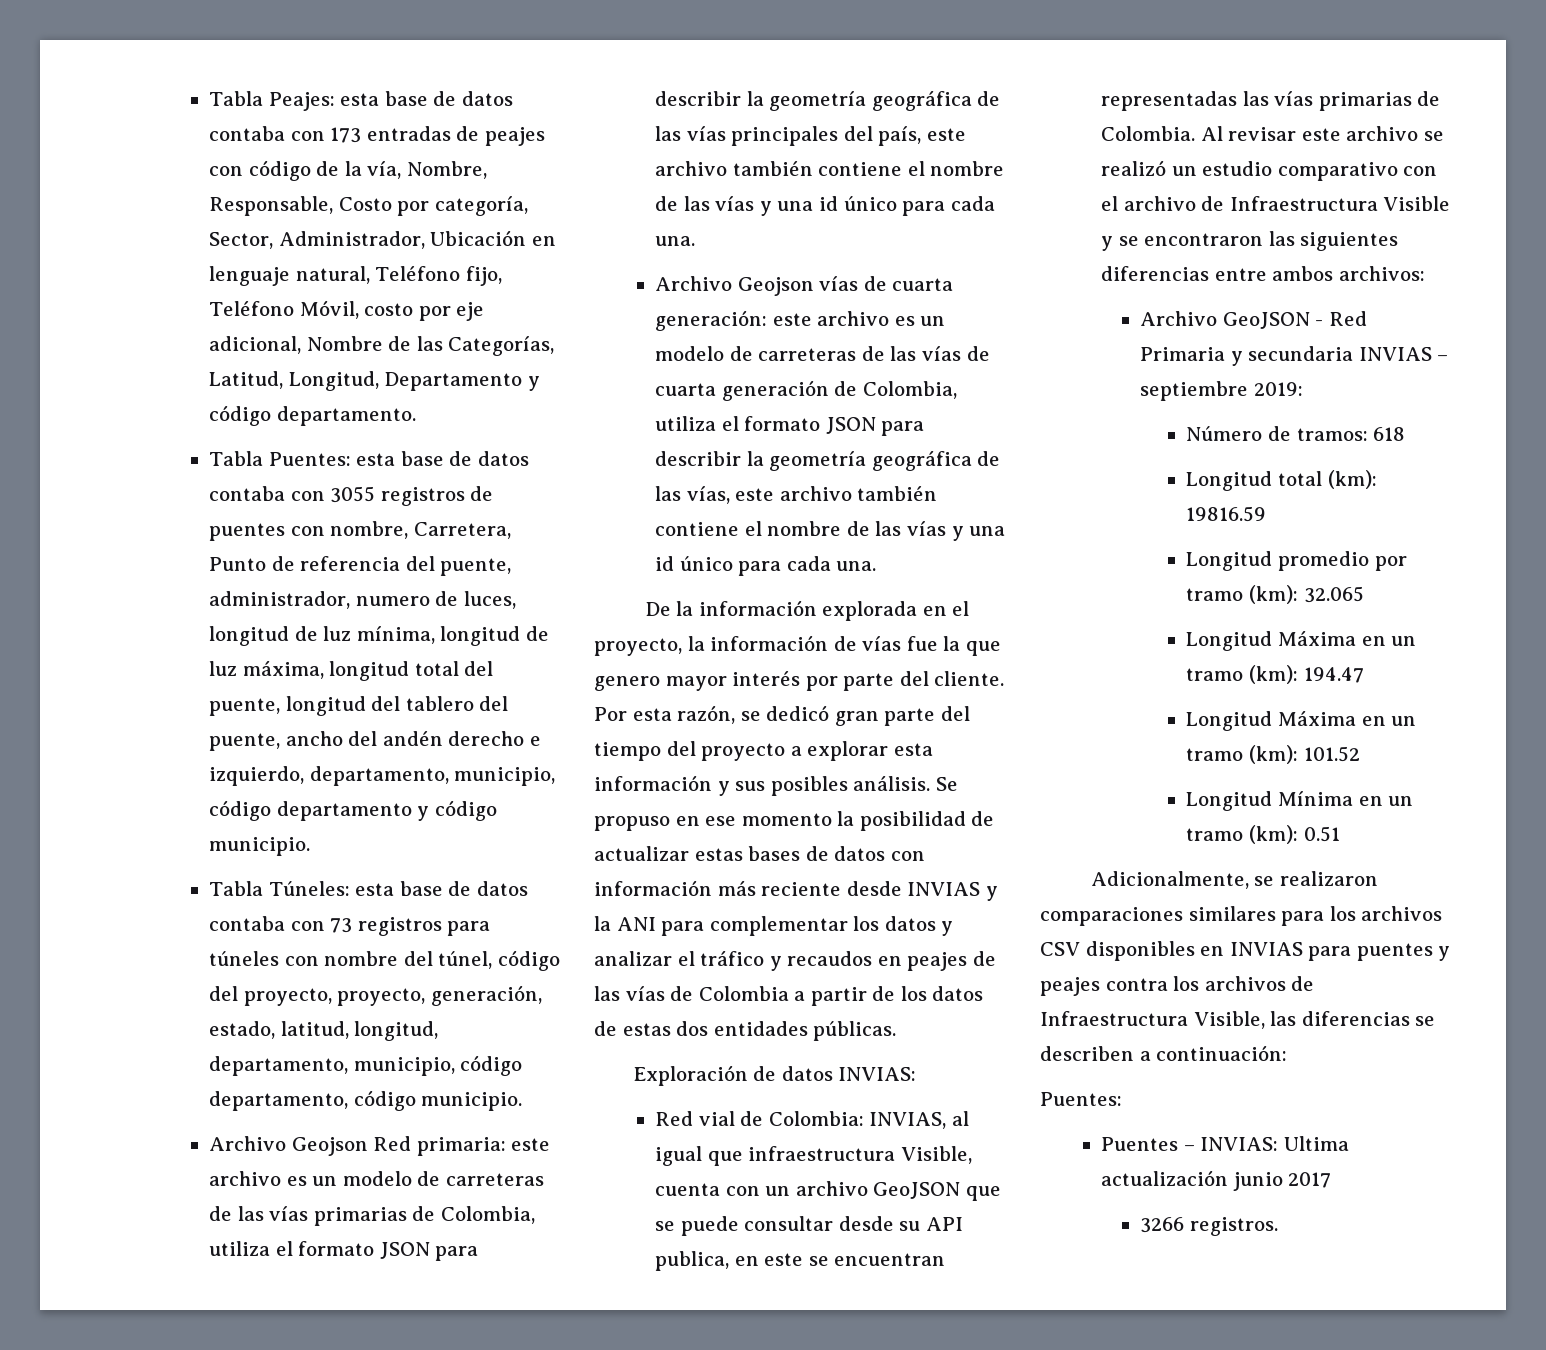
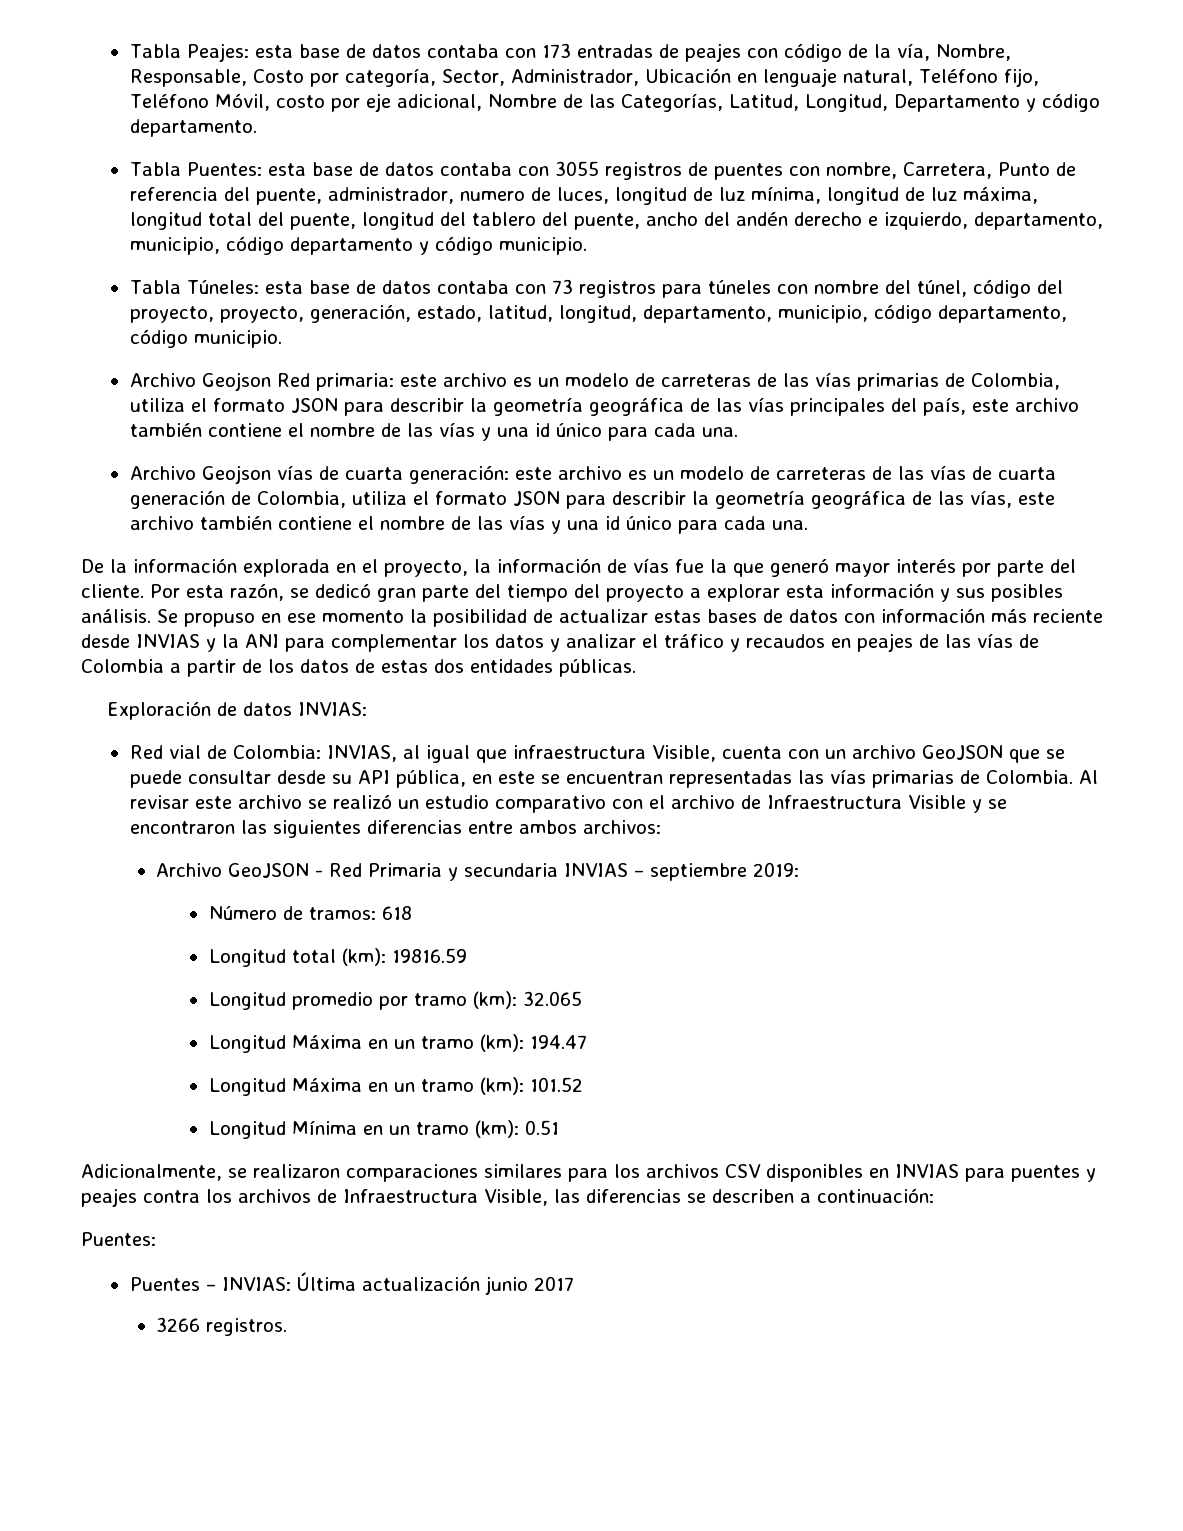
- De la información explorada en el proyecto, la información de vías fue la que genero mayor interés por parte del cliente.
+ De la información explorada en el proyecto, la información de vías fue la que generó mayor interés por parte del cliente.
- Red vial de Colombia: INVIAS, al igual que infraestructura Visible, cuenta con un archivo GeoJSON que se puede consultar desde su API publica, en este se encuentran representadas las vías primarias de Colombia.
+ Red vial de Colombia: INVIAS, al igual que infraestructura Visible, cuenta con un archivo GeoJSON que se puede consultar desde su API pública, en este se encuentran representadas las vías primarias de Colombia.
- Puentes – INVIAS: Ultima actualización junio 2017
+ Puentes – INVIAS: Última actualización junio 2017

